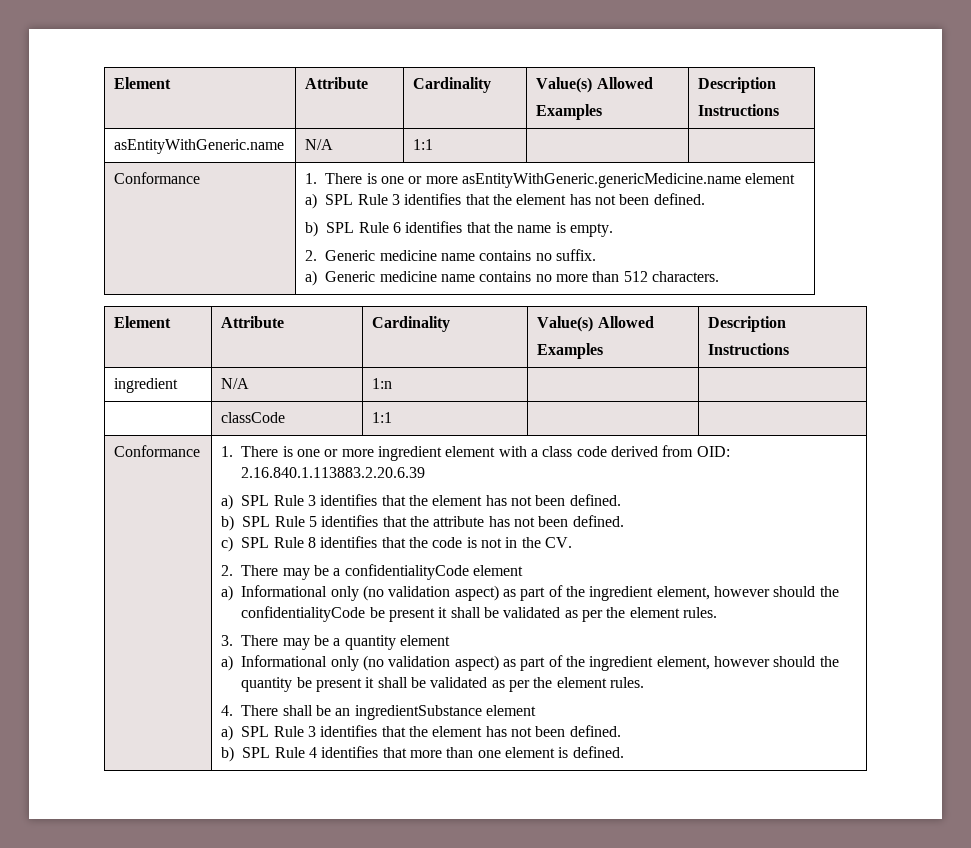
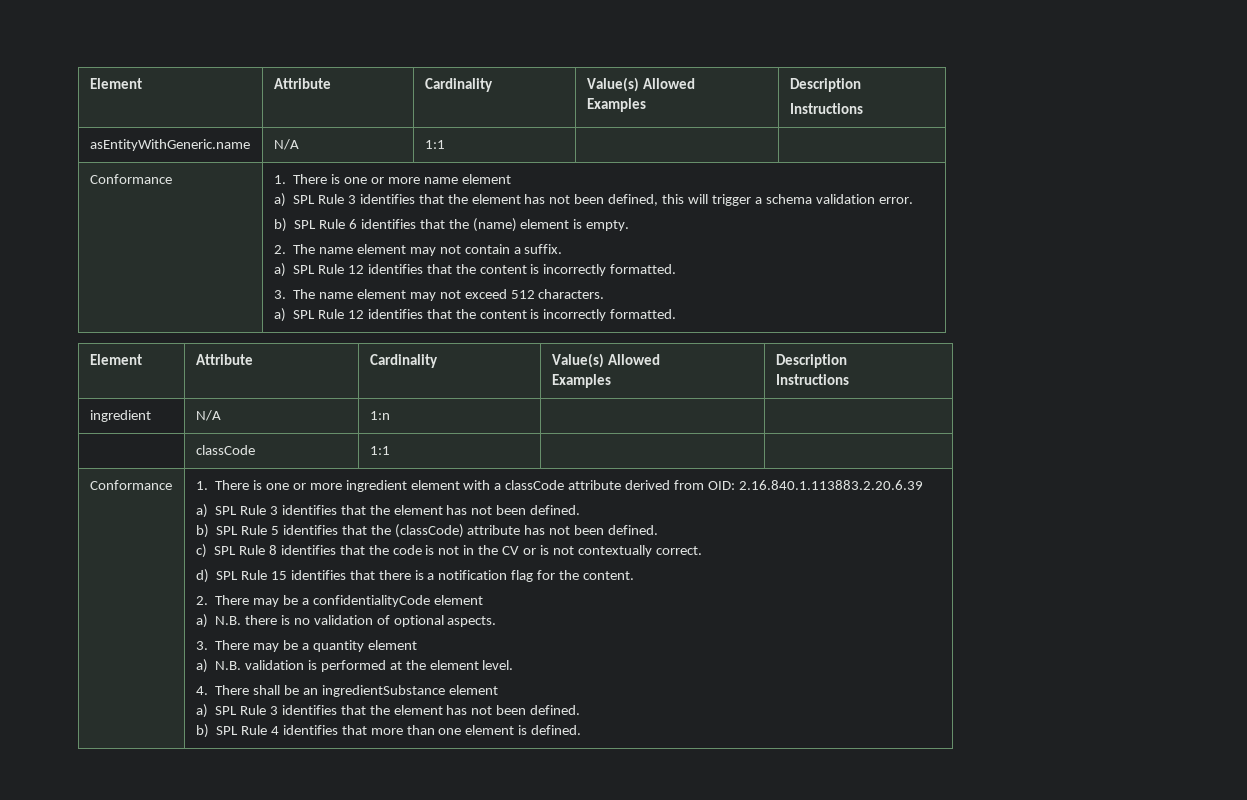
- 1. There is one or more asEntityWithGeneric.genericMedicine.name element
- a) SPL Rule 3 identifies that the element has not been defined.
+ 1. There is one or more name element
+ a) SPL Rule 3 identifies that the element has not been defined, this will trigger a schema validation error.
- b) SPL Rule 6 identifies that the name is empty.
+ b) SPL Rule 6 identifies that the (name) element is empty.
- 2. Generic medicine name contains no suffix.
- a) Generic medicine name contains no more than 512 characters.
+ 2. The name element may not contain a suffix.
+ a) SPL Rule 12 identifies that the content is incorrectly formatted.
+ 3. The name element may not exceed 512 characters.
+ a) SPL Rule 12 identifies that the content is incorrectly formatted.
- 1. There is one or more ingredient element with a class code derived from OID: 2.16.840.1.113883.2.20.6.39
+ 1. There is one or more ingredient element with a classCode attribute derived from OID: 2.16.840.1.113883.2.20.6.39
- b) SPL Rule 5 identifies that the attribute has not been defined.
+ b) SPL Rule 5 identifies that the (classCode) attribute has not been defined.
- c) SPL Rule 8 identifies that the code is not in the CV.
+ c) SPL Rule 8 identifies that the code is not in the CV or is not contextually correct.
+ d) SPL Rule 15 identifies that there is a notification flag for the content.
- a) Informational only (no validation aspect) as part of the ingredient element, however should the confidentialityCode be present it shall be validated as per the element rules.
+ a) N.B. there is no validation of optional aspects.
- a) Informational only (no validation aspect) as part of the ingredient element, however should the quantity be present it shall be validated as per the element rules.
+ a) N.B. validation is performed at the element level.

